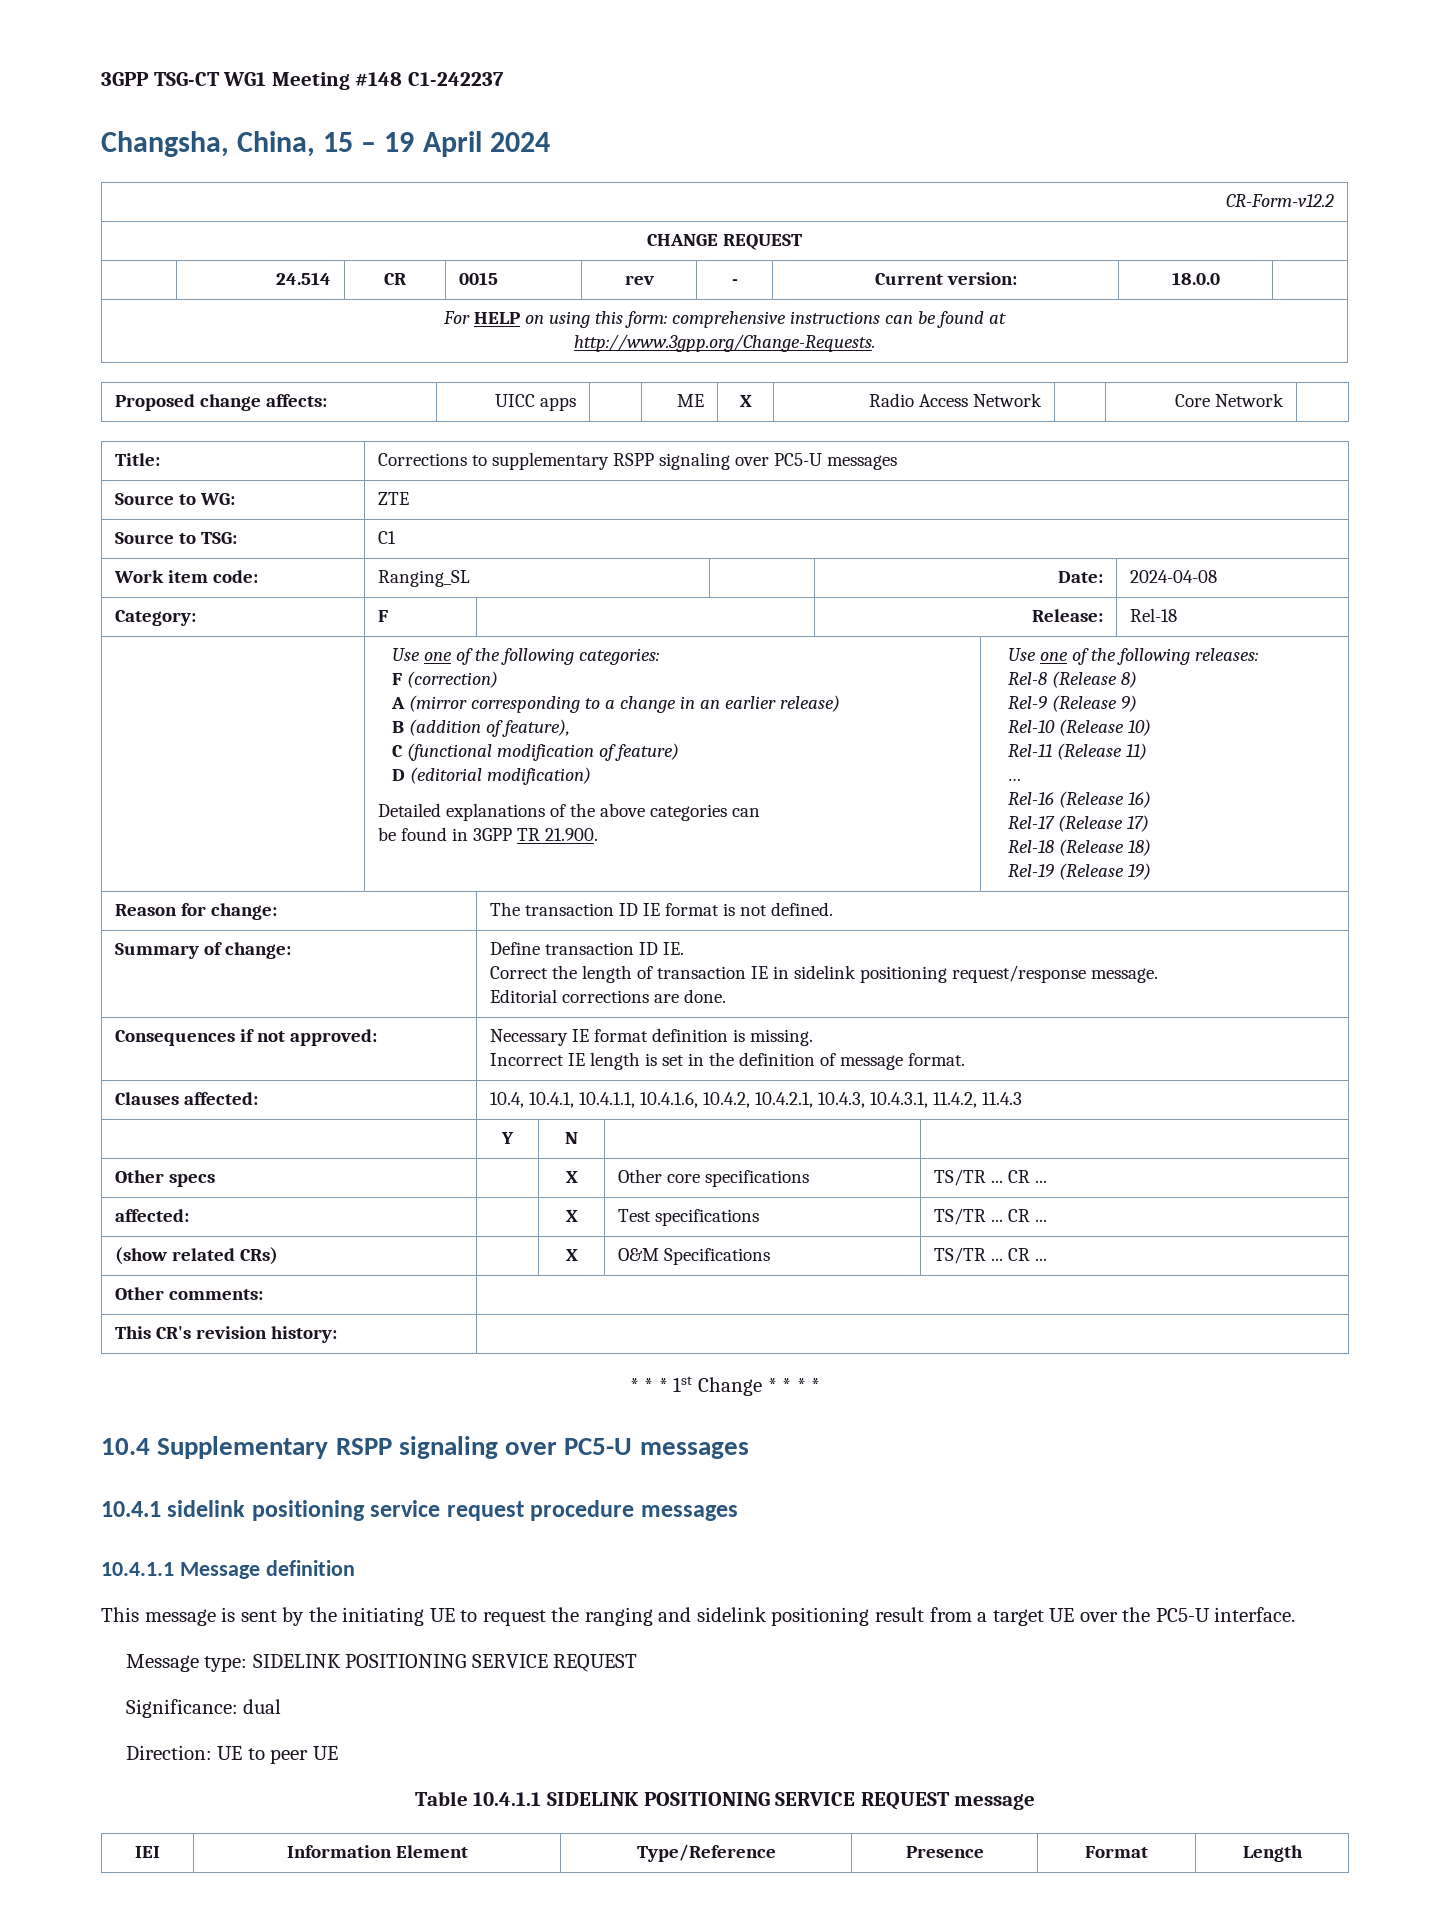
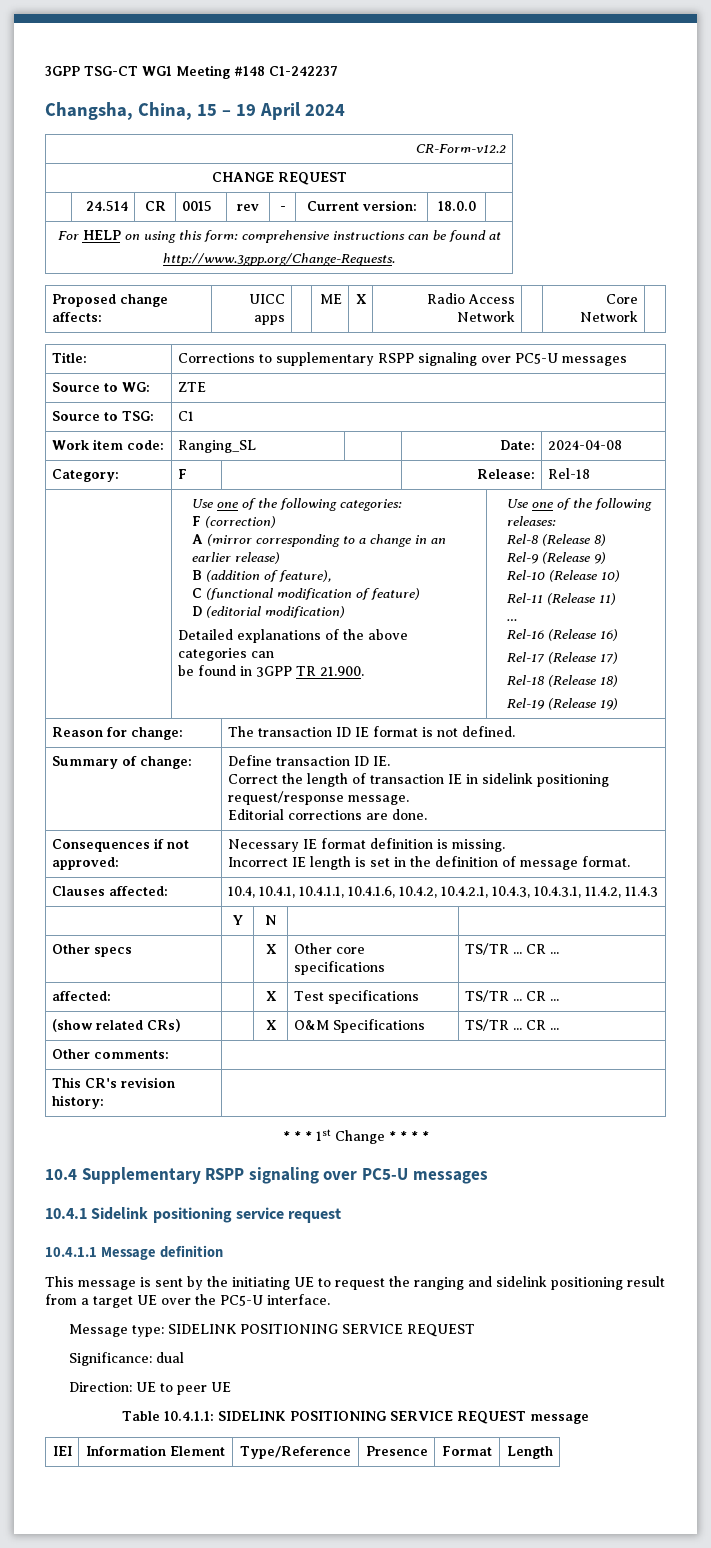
- 10.4.1 sidelink positioning service request procedure messages
+ 10.4.1 Sidelink positioning service request
- Table 10.4.1.1 SIDELINK POSITIONING SERVICE REQUEST message
+ Table 10.4.1.1: SIDELINK POSITIONING SERVICE REQUEST message

